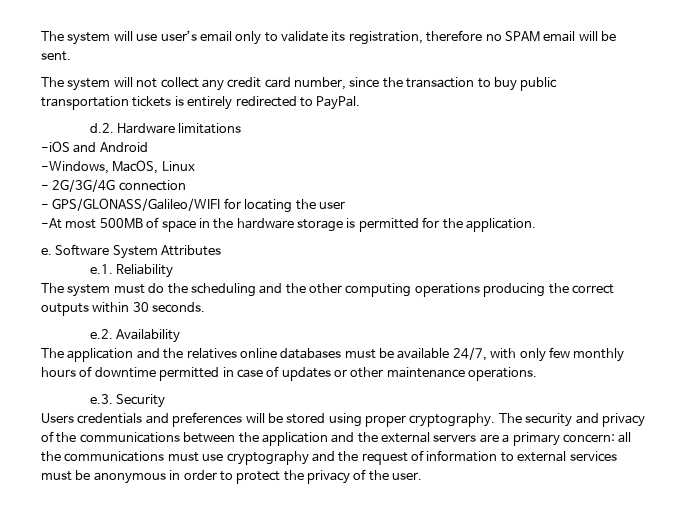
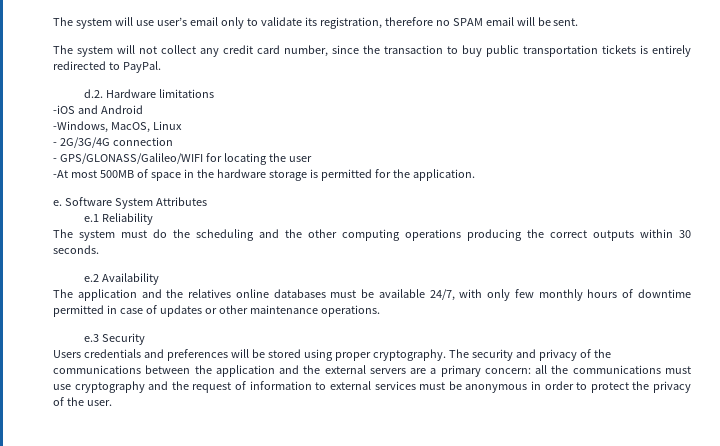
- e.1. Reliability
+ e.1 Reliability
- e.2. Availability
+ e.2 Availability
- e.3. Security
+ e.3 Security

